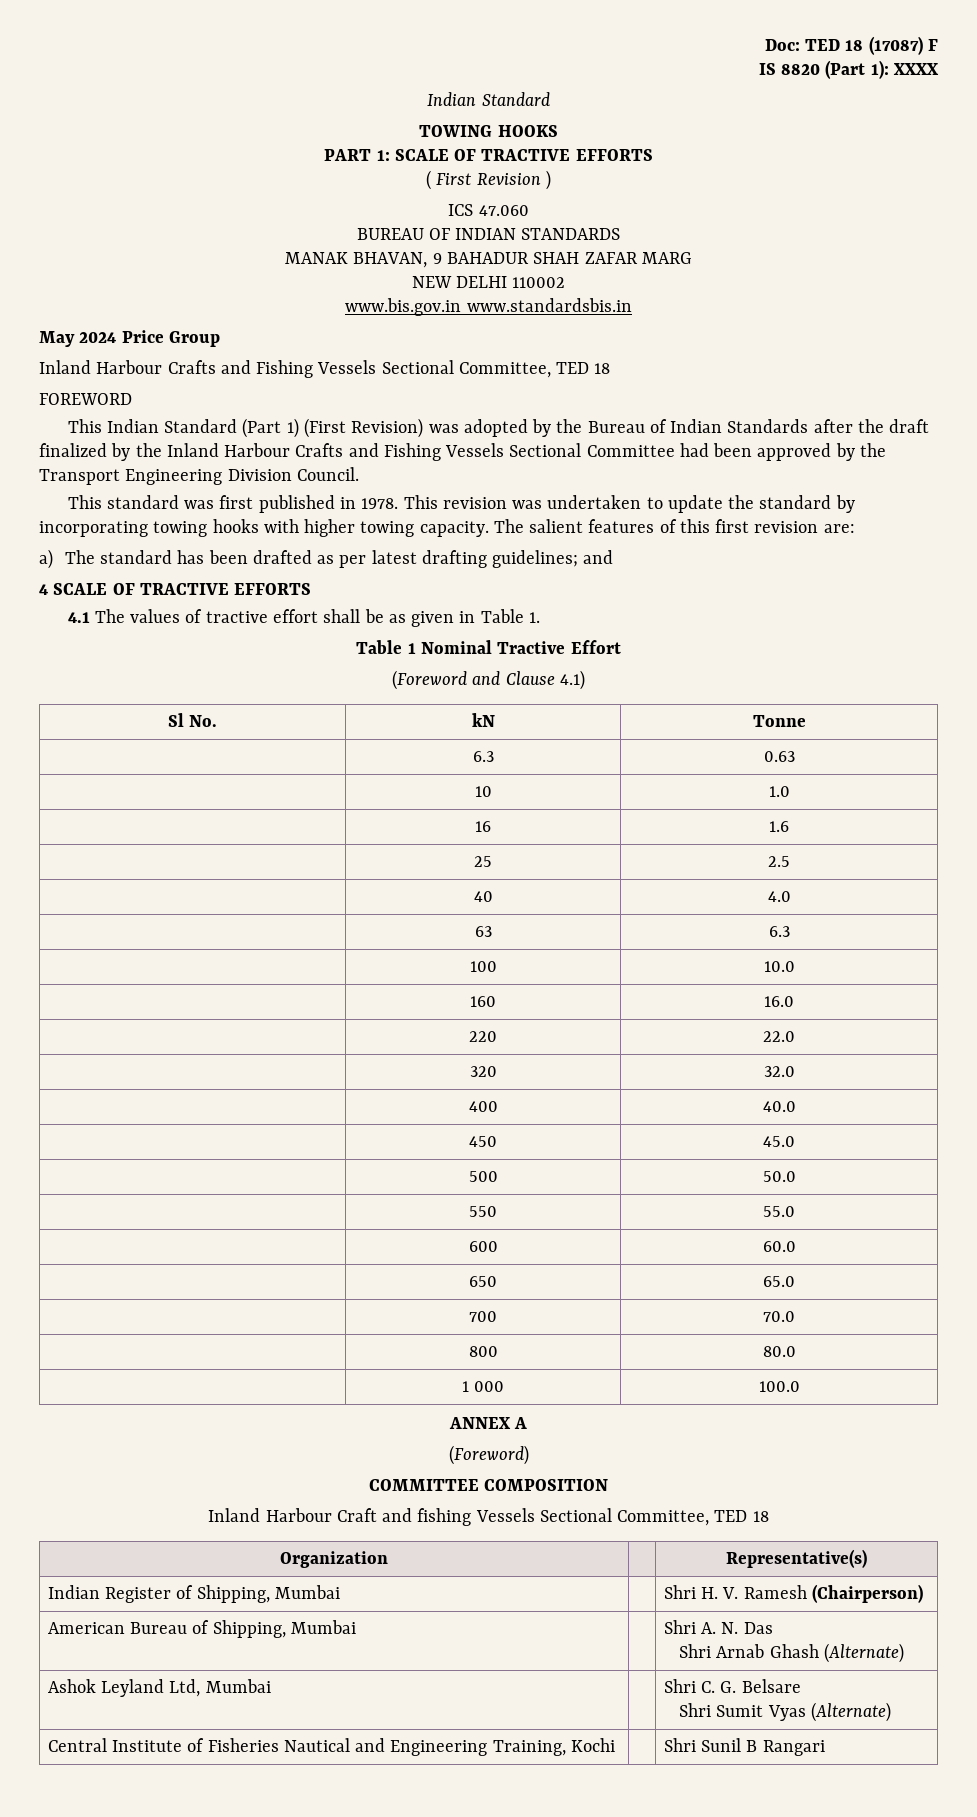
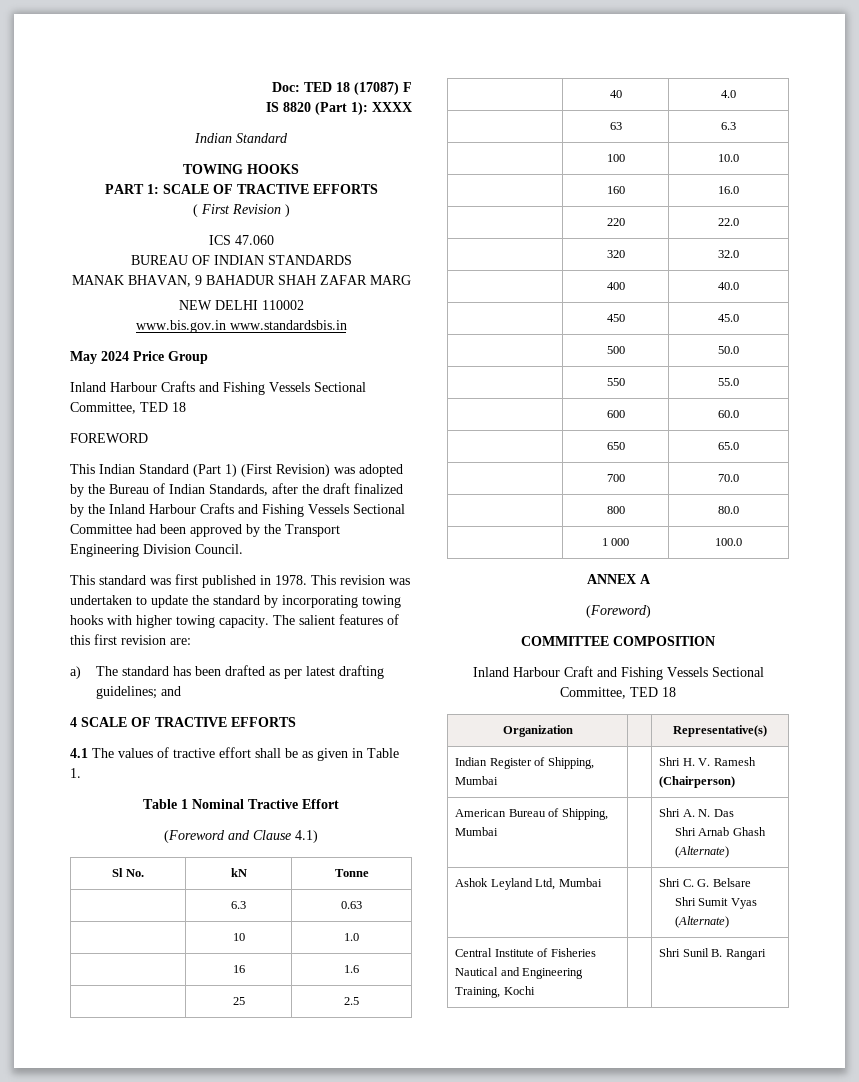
- This Indian Standard (Part 1) (First Revision) was adopted by the Bureau of Indian Standards after the draft finalized by the Inland Harbour Crafts and Fishing Vessels Sectional Committee had been approved by the Transport Engineering Division Council.
+ This Indian Standard (Part 1) (First Revision) was adopted by the Bureau of Indian Standards, after the draft finalized by the Inland Harbour Crafts and Fishing Vessels Sectional Committee had been approved by the Transport Engineering Division Council.
- Inland Harbour Craft and fishing Vessels Sectional Committee, TED 18
+ Inland Harbour Craft and Fishing Vessels Sectional Committee, TED 18
- Central Institute of Fisheries Nautical and Engineering Training, Kochi | | Shri Sunil B Rangari
+ Central Institute of Fisheries Nautical and Engineering Training, Kochi | | Shri Sunil B. Rangari

